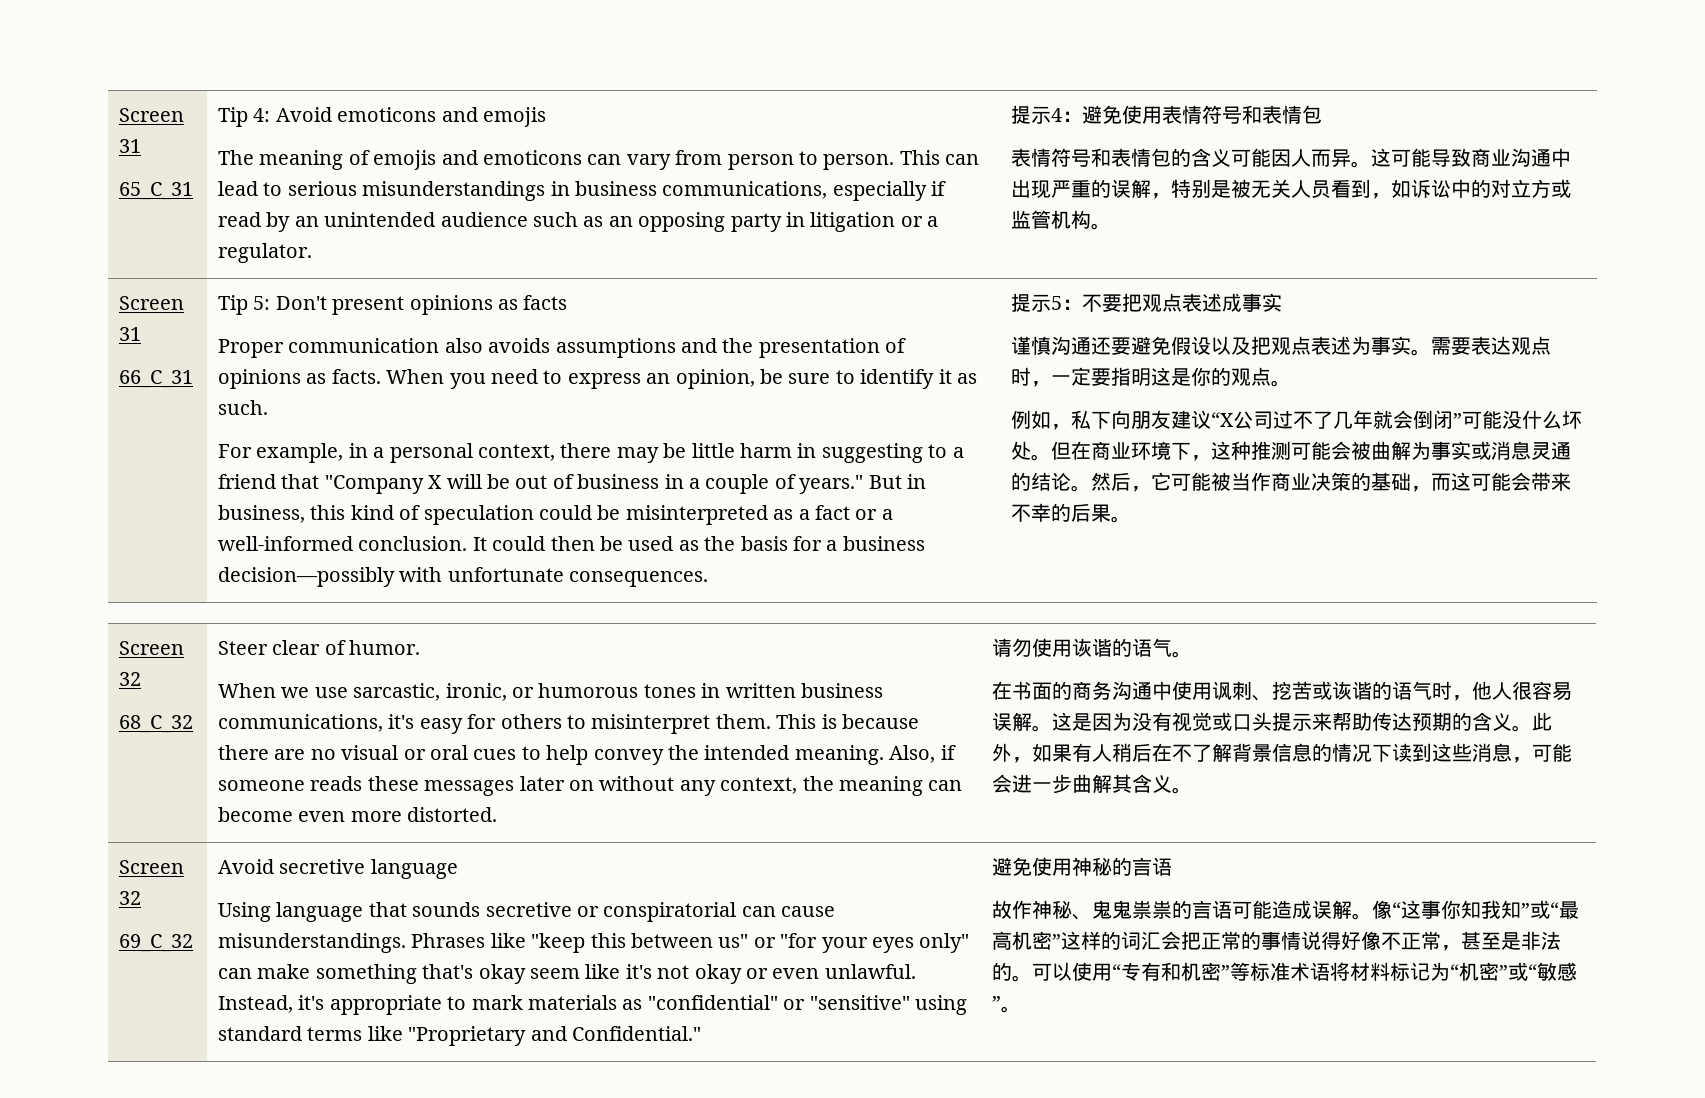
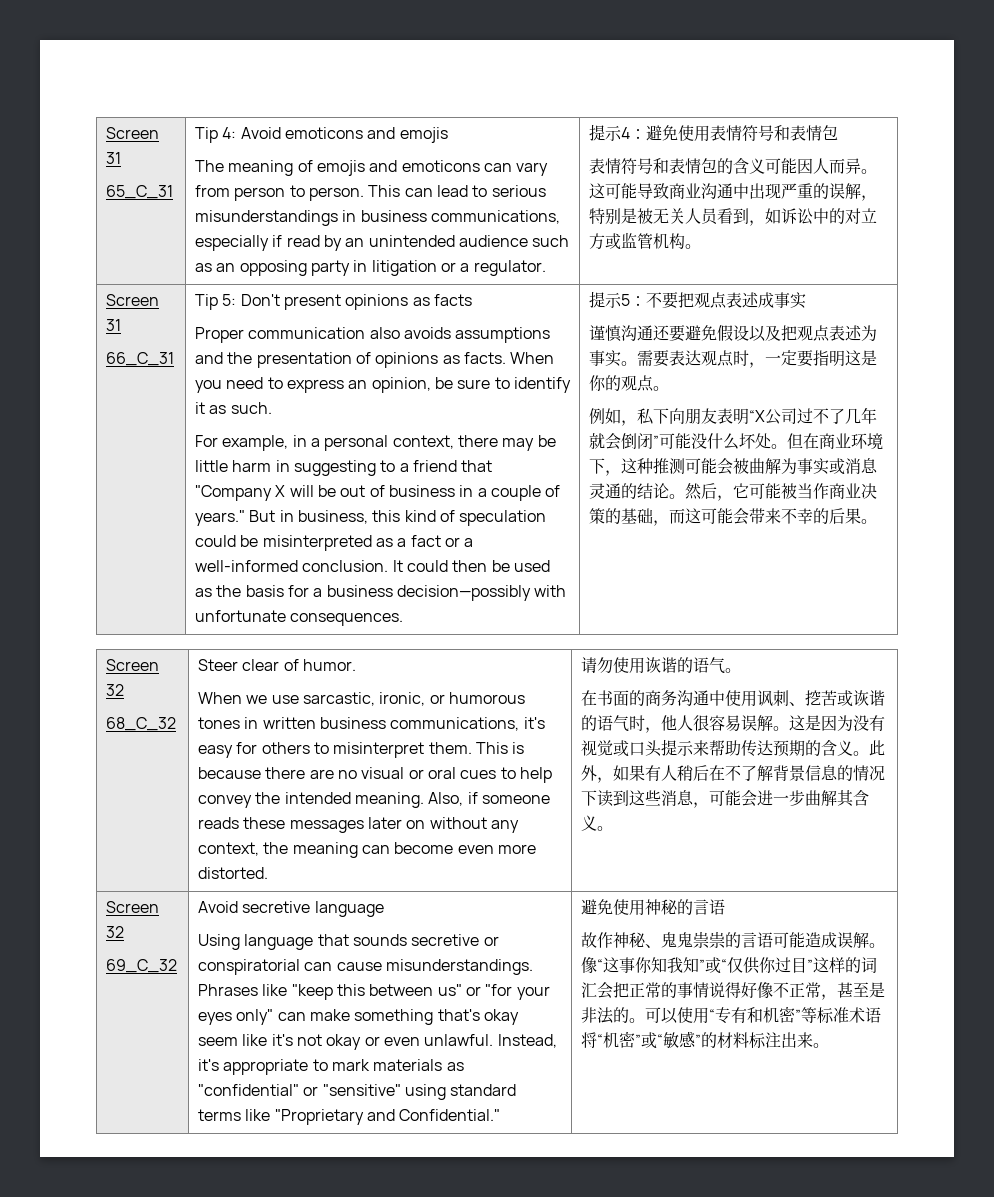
- 例如，私下向朋友建议“X公司过不了几年就会倒闭”可能没什么坏处。
+ 例如，私下向朋友表明“X公司过不了几年就会倒闭”可能没什么坏处。
- 像“这事你知我知”或“最高机密”这样的词汇会把正常的事情说得好像不正常，甚至是非法的。
+ 像“这事你知我知”或“仅供你过目”这样的词汇会把正常的事情说得好像不正常，甚至是非法的。
- 可以使用“专有和机密”等标准术语将材料标记为“机密”或“敏感”。
+ 可以使用“专有和机密”等标准术语将“机密”或“敏感”的材料标注出来。

